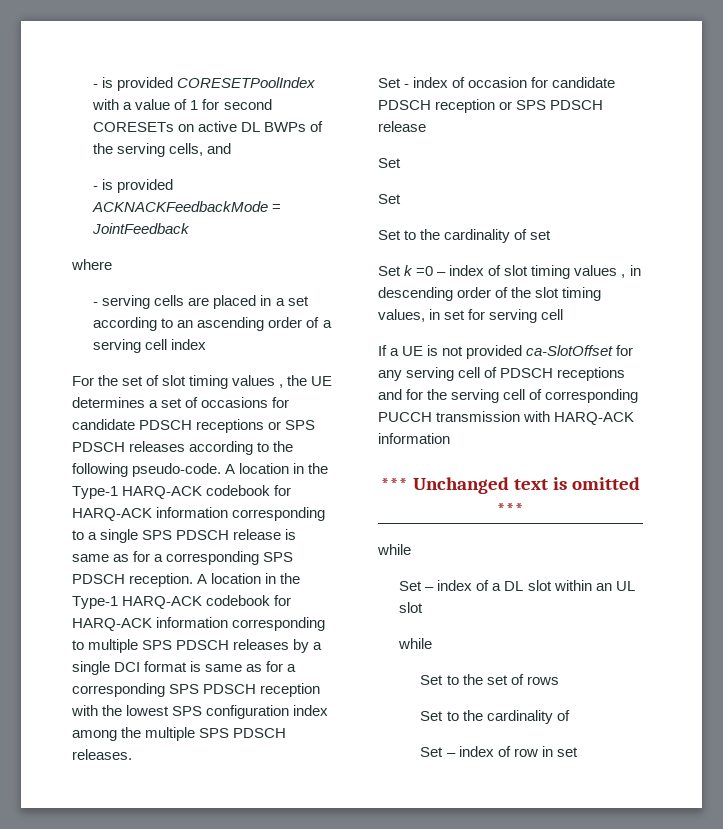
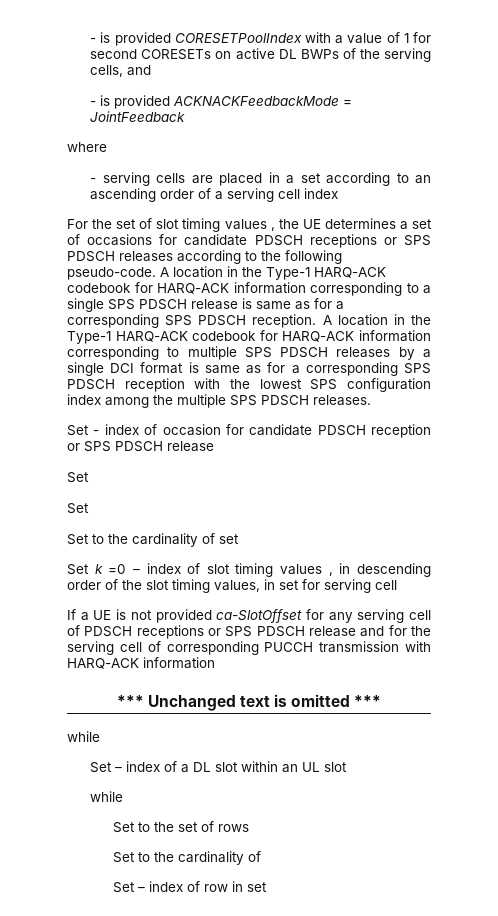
- If a UE is not provided ca-SlotOffset for any serving cell of PDSCH receptions and for the serving cell of corresponding PUCCH transmission with HARQ-ACK information
+ If a UE is not provided ca-SlotOffset for any serving cell of PDSCH receptions or SPS PDSCH release and for the serving cell of corresponding PUCCH transmission with HARQ-ACK information

